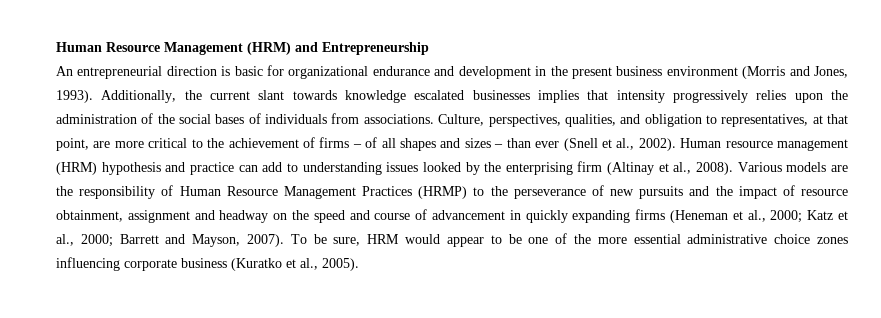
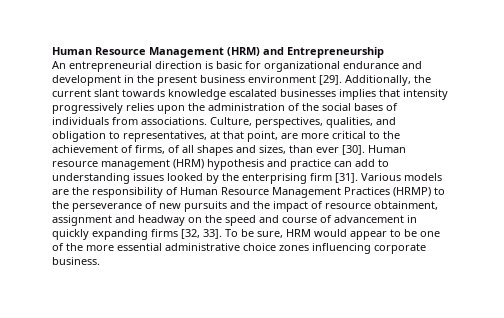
- An entrepreneurial direction is basic for organizational endurance and development in the present business environment (Morris and Jones, 1993).
+ An entrepreneurial direction is basic for organizational endurance and development in the present business environment [29].
- Culture, perspectives, qualities, and obligation to representatives, at that point, are more critical to the achievement of firms – of all shapes and sizes – than ever (Snell et al., 2002).
+ Culture, perspectives, qualities, and obligation to representatives, at that point, are more critical to the achievement of firms, of all shapes and sizes, than ever [30].
- Human resource management (HRM) hypothesis and practice can add to understanding issues looked by the enterprising firm (Altinay et al., 2008).
+ Human resource management (HRM) hypothesis and practice can add to understanding issues looked by the enterprising firm [31].
- Various models are the responsibility of Human Resource Management Practices (HRMP) to the perseverance of new pursuits and the impact of resource obtainment, assignment and headway on the speed and course of advancement in quickly expanding firms (Heneman et al., 2000; Katz et al., 2000; Barrett and Mayson, 2007).
+ Various models are the responsibility of Human Resource Management Practices (HRMP) to the perseverance of new pursuits and the impact of resource obtainment, assignment and headway on the speed and course of advancement in quickly expanding firms [32, 33].
- To be sure, HRM would appear to be one of the more essential administrative choice zones influencing corporate business (Kuratko et al., 2005).
+ To be sure, HRM would appear to be one of the more essential administrative choice zones influencing corporate business.

